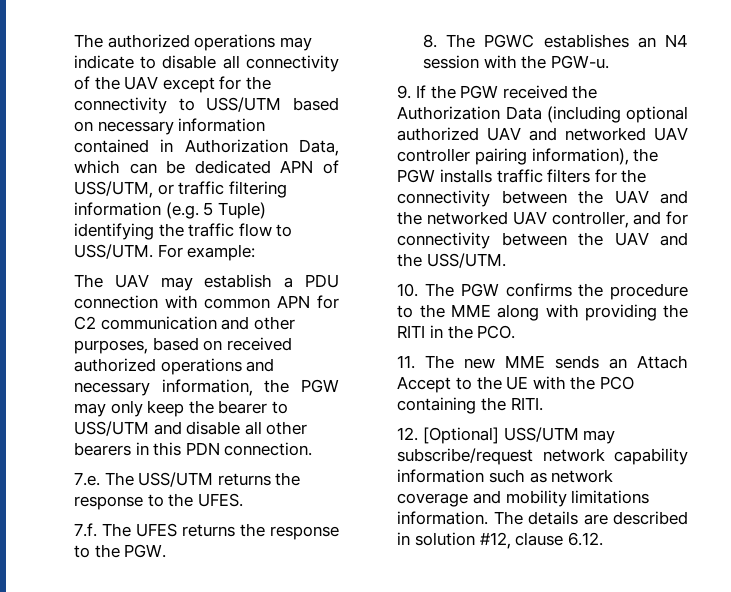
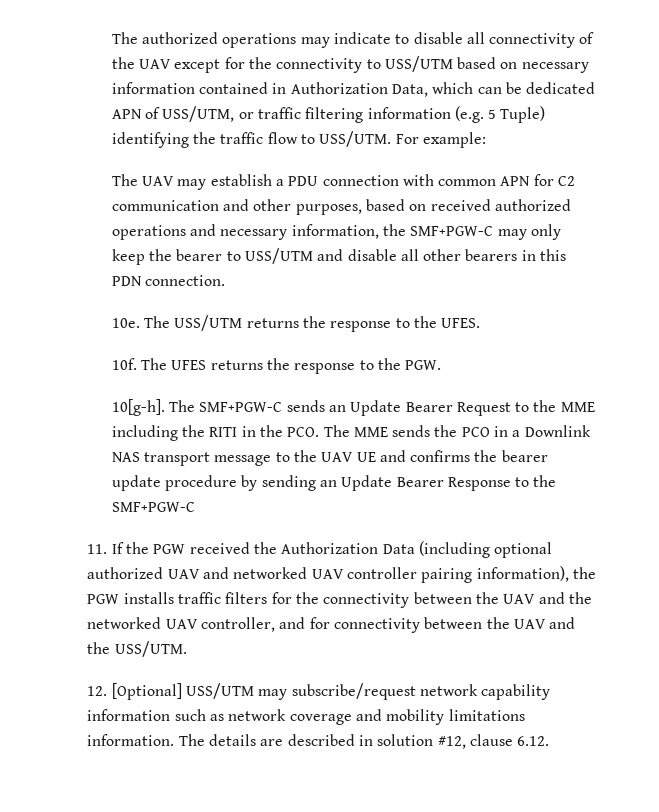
- The UAV may establish a PDU connection with common APN for C2 communication and other purposes, based on received authorized operations and necessary information, the PGW may only keep the bearer to USS/UTM and disable all other bearers in this PDN connection.
+ The UAV may establish a PDU connection with common APN for C2 communication and other purposes, based on received authorized operations and necessary information, the SMF+PGW-C may only keep the bearer to USS/UTM and disable all other bearers in this PDN connection.
- 7.e. The USS/UTM returns the response to the UFES.
+ 10e. The USS/UTM returns the response to the UFES.
- 7.f. The UFES returns the response to the PGW.
+ 10f. The UFES returns the response to the PGW.
- 8. The PGWC establishes an N4 session with the PGW-u.
- 9. If the PGW received the Authorization Data (including optional authorized UAV and networked UAV controller pairing information), the PGW installs traffic filters for the connectivity between the UAV and the networked UAV controller, and for connectivity between the UAV and the USS/UTM.
+ 10[g-h]. The SMF+PGW-C sends an Update Bearer Request to the MME including the RITI in the PCO. The MME sends the PCO in a Downlink NAS transport message to the UAV UE and confirms the bearer update procedure by sending an Update Bearer Response to the SMF+PGW-C
+ 11. If the PGW received the Authorization Data (including optional authorized UAV and networked UAV controller pairing information), the PGW installs traffic filters for the connectivity between the UAV and the networked UAV controller, and for connectivity between the UAV and the USS/UTM.
- 10. The PGW confirms the procedure to the MME along with providing the RITI in the PCO.
- 11. The new MME sends an Attach Accept to the UE with the PCO containing the RITI.

